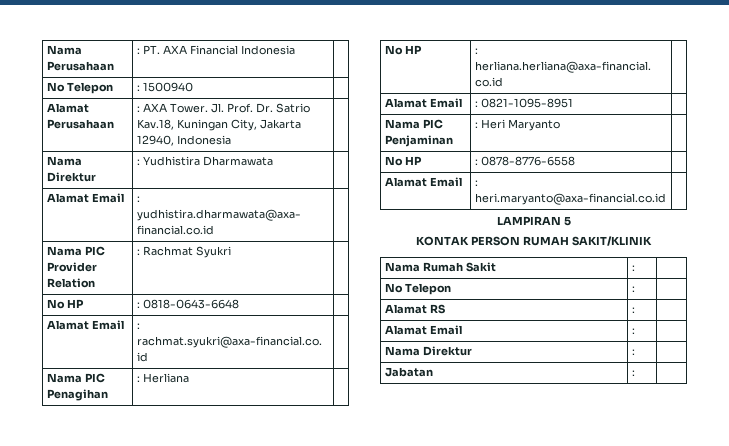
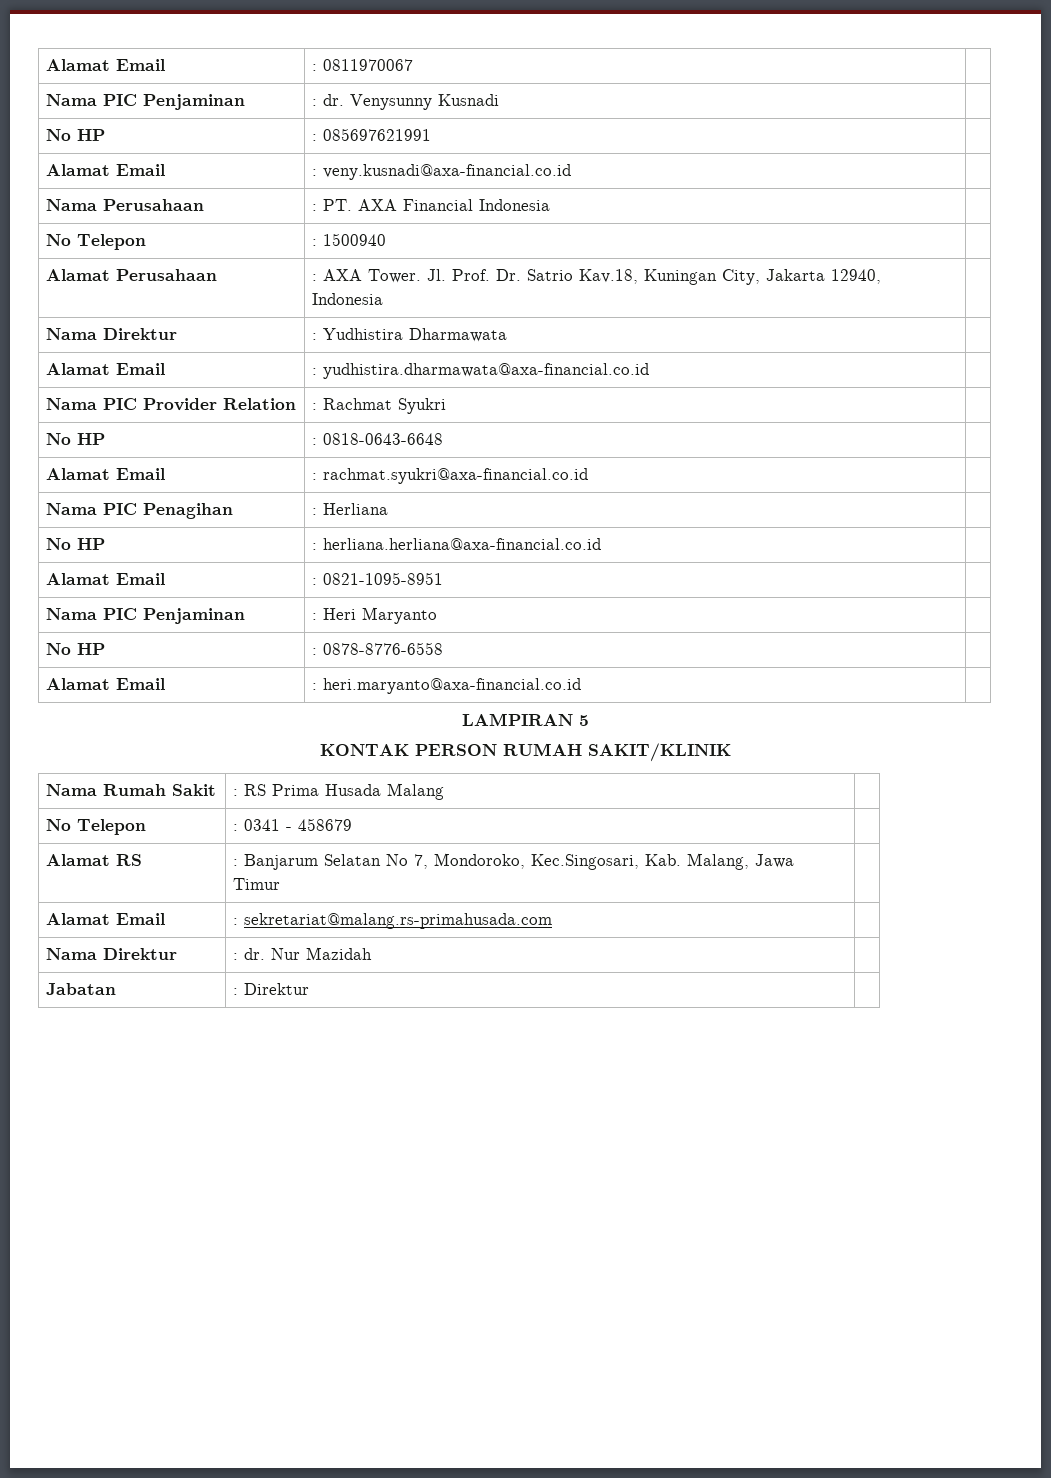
+ Alamat Email | : 0811970067 |
+ Nama PIC Penjaminan | : dr. Venysunny Kusnadi |
+ No HP | : 085697621991 |
+ Alamat Email | : veny.kusnadi@axa-financial.co.id |
- Nama Rumah Sakit | : |
- No Telepon | : |
+ Nama Rumah Sakit | : RS Prima Husada Malang |
+ No Telepon | : 0341 - 458679 |
- Alamat RS | : |
- Alamat Email | : |
- Nama Direktur | : |
+ Alamat RS | : Banjarum Selatan No 7, Mondoroko, Kec.Singosari, Kab. Malang, Jawa Timur |
+ Alamat Email | : sekretariat@malang.rs-primahusada.com |
+ Nama Direktur | : dr. Nur Mazidah |
- Jabatan | : |
+ Jabatan | : Direktur |

